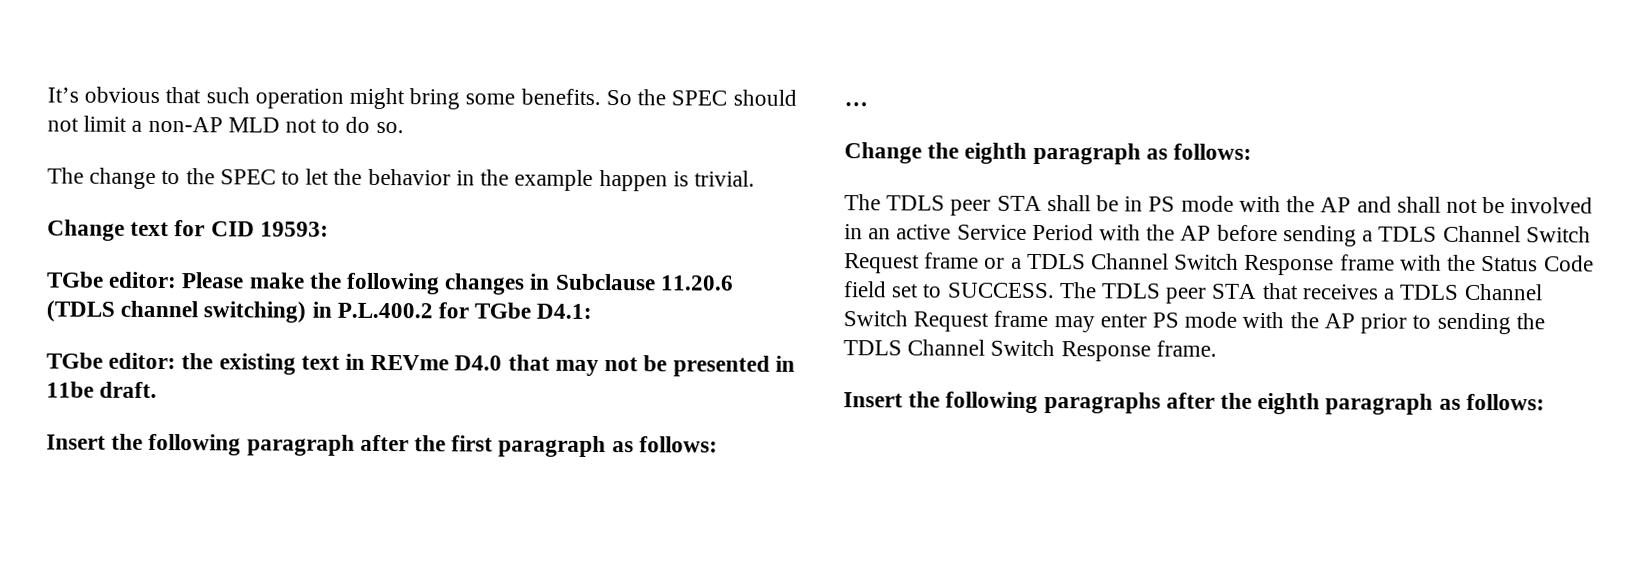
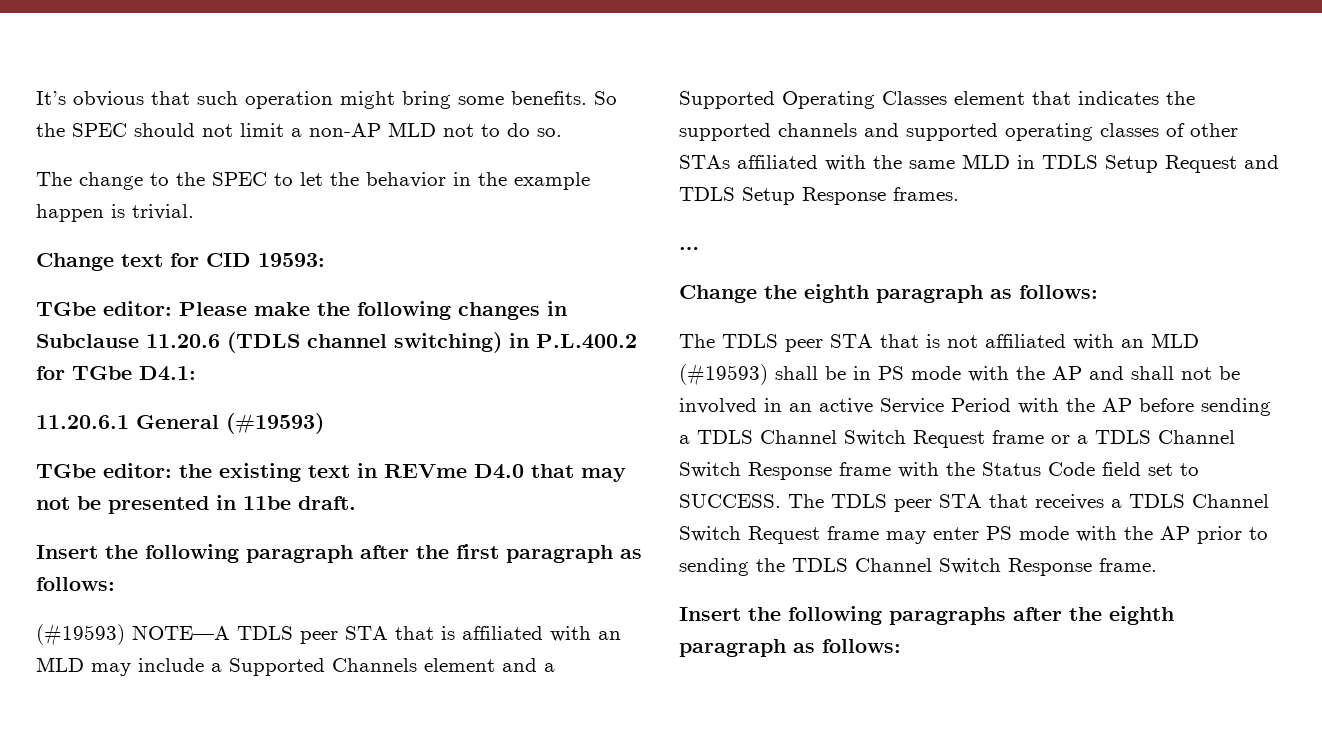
+ 11.20.6.1 General (#19593)
+ (#19593) NOTE—A TDLS peer STA that is affiliated with an MLD may include a Supported Channels element and a Supported Operating Classes element that indicates the supported channels and supported operating classes of other STAs affiliated with the same MLD in TDLS Setup Request and TDLS Setup Response frames.
- The TDLS peer STA shall be in PS mode with the AP and shall not be involved in an active Service Period with the AP before sending a TDLS Channel Switch Request frame or a TDLS Channel Switch Response frame with the Status Code field set to SUCCESS.
+ The TDLS peer STA that is not affiliated with an MLD (#19593) shall be in PS mode with the AP and shall not be involved in an active Service Period with the AP before sending a TDLS Channel Switch Request frame or a TDLS Channel Switch Response frame with the Status Code field set to SUCCESS.

